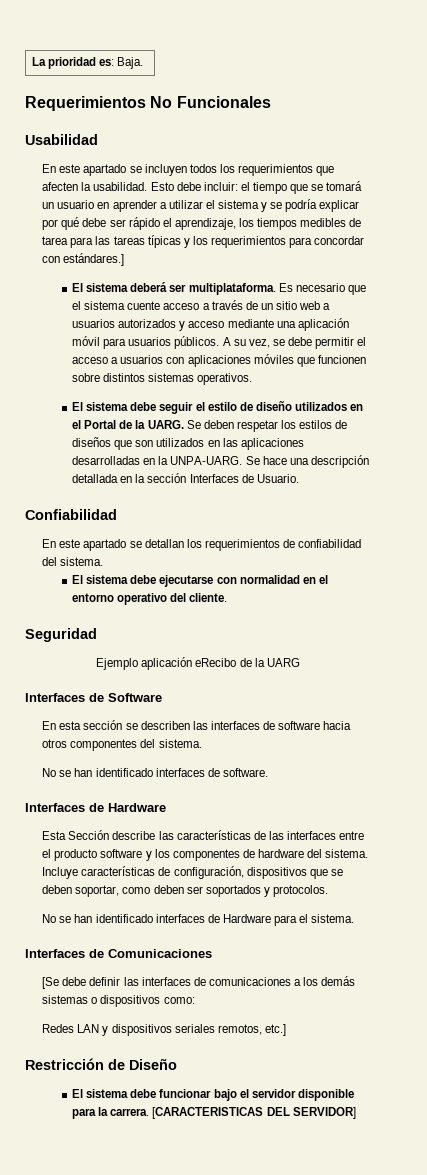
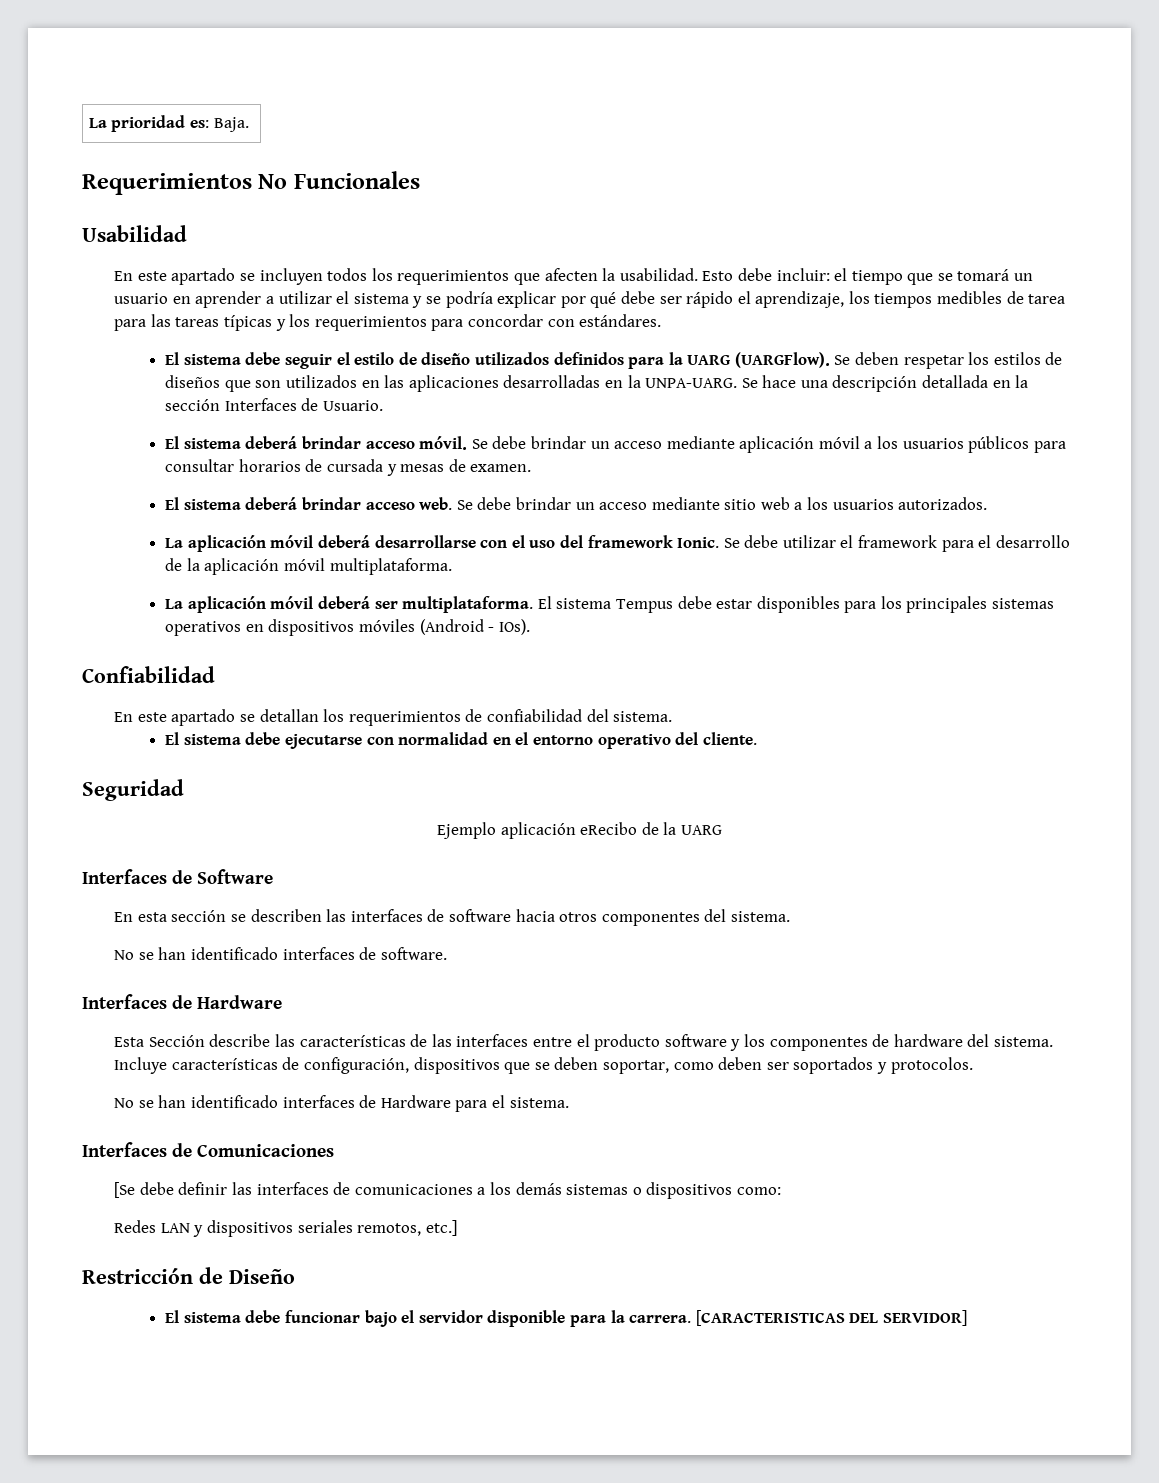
- Esto debe incluir: el tiempo que se tomará un usuario en aprender a utilizar el sistema y se podría explicar por qué debe ser rápido el aprendizaje, los tiempos medibles de tarea para las tareas típicas y los requerimientos para concordar con estándares.]
- El sistema deberá ser multiplataforma. Es necesario que el sistema cuente acceso a través de un sitio web a usuarios autorizados y acceso mediante una aplicación móvil para usuarios públicos. A su vez, se debe permitir el acceso a usuarios con aplicaciones móviles que funcionen sobre distintos sistemas operativos.
+ Esto debe incluir: el tiempo que se tomará un usuario en aprender a utilizar el sistema y se podría explicar por qué debe ser rápido el aprendizaje, los tiempos medibles de tarea para las tareas típicas y los requerimientos para concordar con estándares.
- El sistema debe seguir el estilo de diseño utilizados en el Portal de la UARG.
+ El sistema debe seguir el estilo de diseño utilizados definidos para la UARG (UARGFlow).
+ El sistema deberá brindar acceso móvil. Se debe brindar un acceso mediante aplicación móvil a los usuarios públicos para consultar horarios de cursada y mesas de examen.
+ El sistema deberá brindar acceso web. Se debe brindar un acceso mediante sitio web a los usuarios autorizados.
+ La aplicación móvil deberá desarrollarse con el uso del framework Ionic. Se debe utilizar el framework para el desarrollo de la aplicación móvil multiplataforma.
+ La aplicación móvil deberá ser multiplataforma. El sistema Tempus debe estar disponibles para los principales sistemas operativos en dispositivos móviles (Android - IOs).

